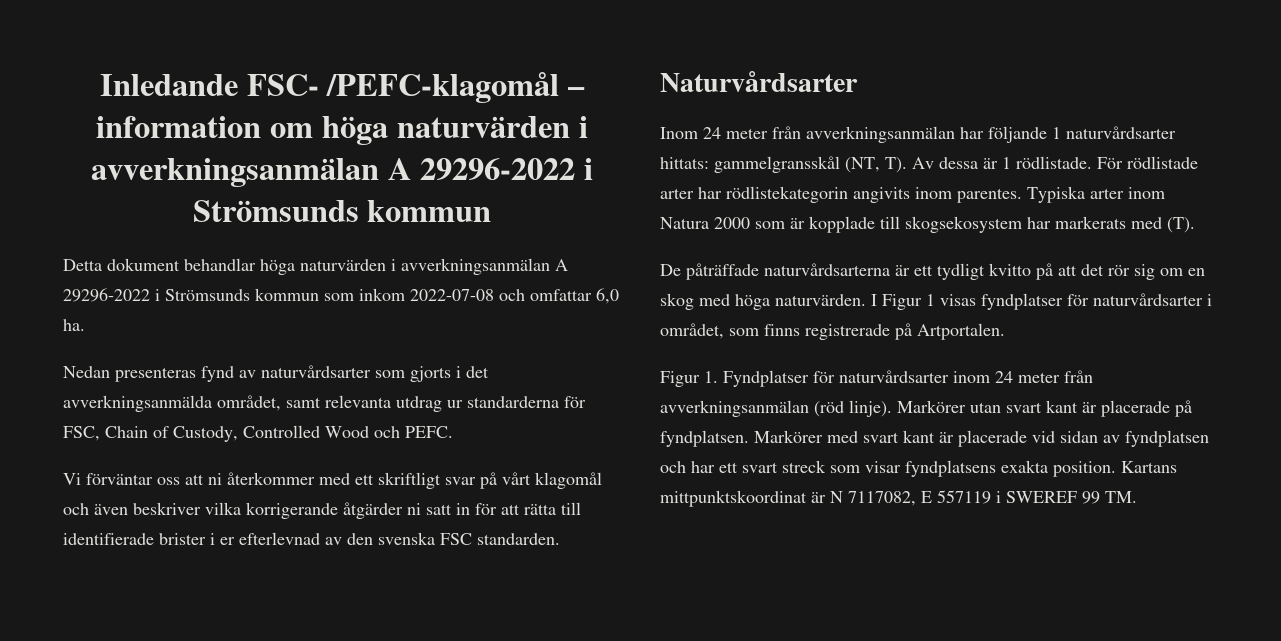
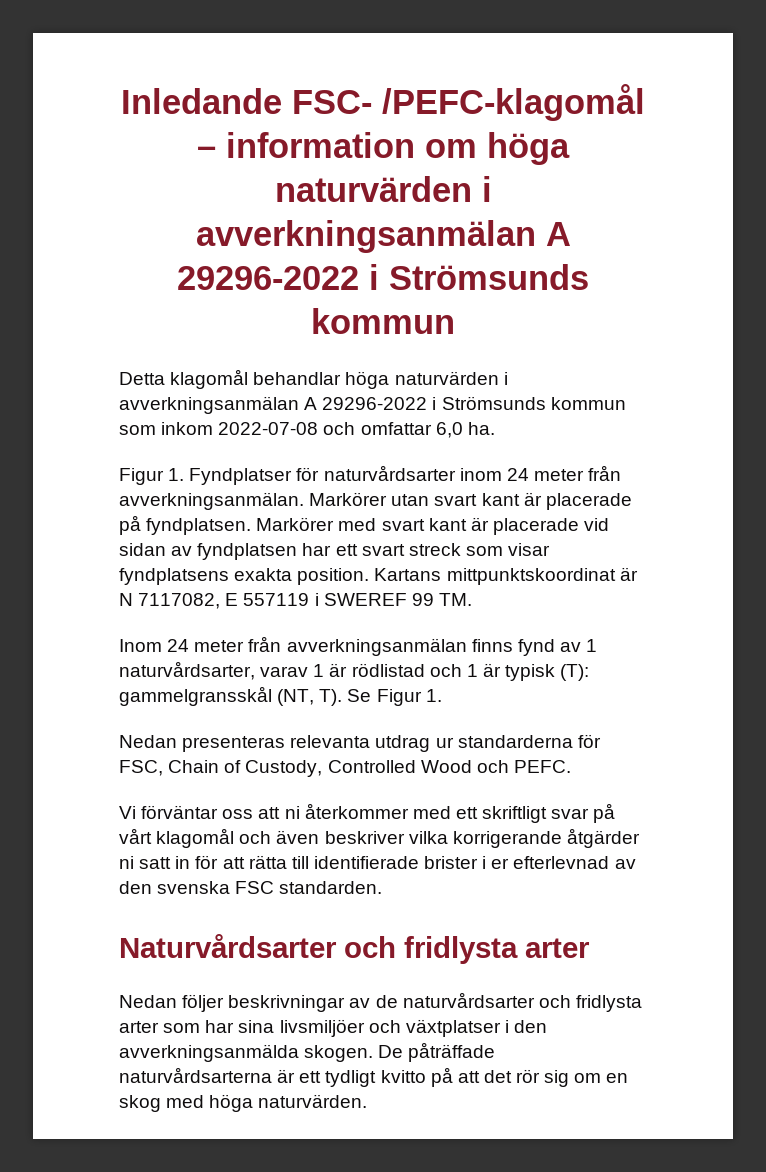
- Detta dokument behandlar höga naturvärden i avverkningsanmälan A 29296-2022 i Strömsunds kommun som inkom 2022-07-08 och omfattar 6,0 ha.
+ Detta klagomål behandlar höga naturvärden i avverkningsanmälan A 29296-2022 i Strömsunds kommun som inkom 2022-07-08 och omfattar 6,0 ha.
- Nedan presenteras fynd av naturvårdsarter som gjorts i det avverkningsanmälda området, samt relevanta utdrag ur standarderna för FSC, Chain of Custody, Controlled Wood och PEFC.
+ Figur 1. Fyndplatser för naturvårdsarter inom 24 meter från avverkningsanmälan. Markörer utan svart kant är placerade på fyndplatsen. Markörer med svart kant är placerade vid sidan av fyndplatsen har ett svart streck som visar fyndplatsens exakta position. Kartans mittpunktskoordinat är N 7117082, E 557119 i SWEREF 99 TM.
+ Inom 24 meter från avverkningsanmälan finns fynd av 1 naturvårdsarter, varav 1 är rödlistad och 1 är typisk (T): gammelgransskål (NT, T). Se Figur 1.
+ Nedan presenteras relevanta utdrag ur standarderna för FSC, Chain of Custody, Controlled Wood och PEFC.
- Naturvårdsarter
- Inom 24 meter från avverkningsanmälan har följande 1 naturvårdsarter hittats: gammelgransskål (NT, T). Av dessa är 1 rödlistade. För rödlistade arter har rödlistekategorin angivits inom parentes. Typiska arter inom Natura 2000 som är kopplade till skogsekosystem har markerats med (T).
- De påträffade naturvårdsarterna är ett tydligt kvitto på att det rör sig om en skog med höga naturvärden. I Figur 1 visas fyndplatser för naturvårdsarter i området, som finns registrerade på Artportalen.
- Figur 1. Fyndplatser för naturvårdsarter inom 24 meter från avverkningsanmälan (röd linje). Markörer utan svart kant är placerade på fyndplatsen. Markörer med svart kant är placerade vid sidan av fyndplatsen och har ett svart streck som visar fyndplatsens exakta position. Kartans mittpunktskoordinat är N 7117082, E 557119 i SWEREF 99 TM.
+ Naturvårdsarter och fridlysta arter
+ Nedan följer beskrivningar av de naturvårdsarter och fridlysta arter som har sina livsmiljöer och växtplatser i den avverkningsanmälda skogen. De påträffade naturvårdsarterna är ett tydligt kvitto på att det rör sig om en skog med höga naturvärden.

